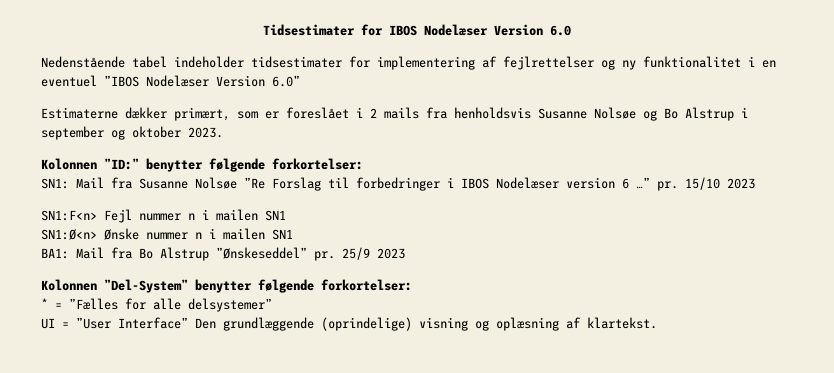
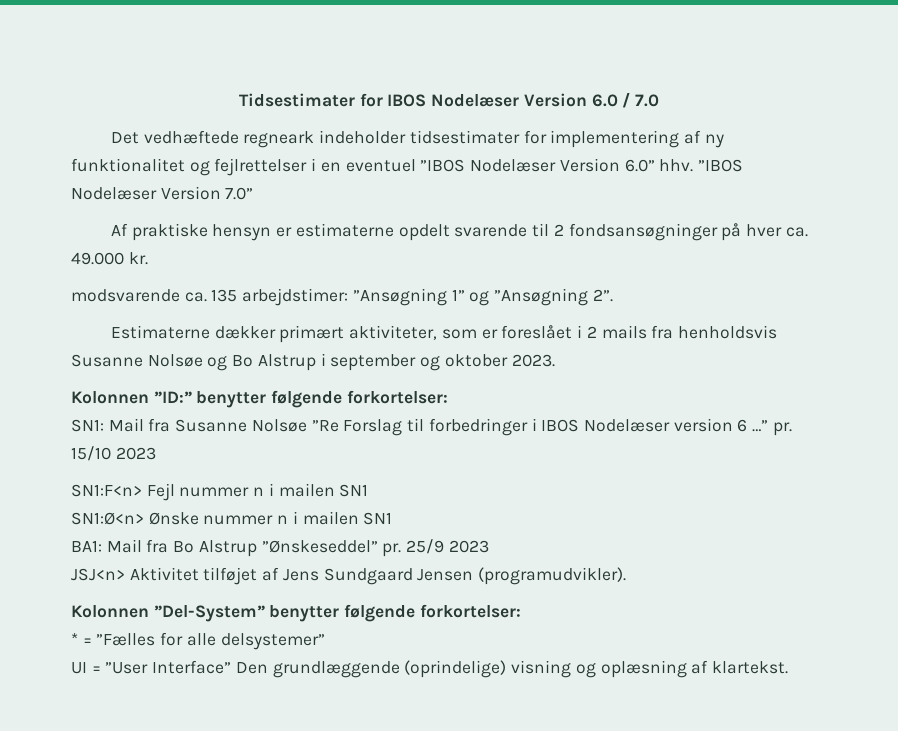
- Tidsestimater for IBOS Nodelæser Version 6.0
- Nedenstående tabel indeholder tidsestimater for implementering af fejlrettelser og ny funktionalitet i en eventuel ”IBOS Nodelæser Version 6.0”
+ Tidsestimater for IBOS Nodelæser Version 6.0 / 7.0
+ Det vedhæftede regneark indeholder tidsestimater for implementering af ny funktionalitet og fejlrettelser i en eventuel ”IBOS Nodelæser Version 6.0” hhv. ”IBOS Nodelæser Version 7.0”
+ Af praktiske hensyn er estimaterne opdelt svarende til 2 fondsansøgninger på hver ca. 49.000 kr.
+ modsvarende ca. 135 arbejdstimer: ”Ansøgning 1” og ”Ansøgning 2”.
- Estimaterne dækker primært, som er foreslået i 2 mails fra henholdsvis Susanne Nolsøe og Bo Alstrup i september og oktober 2023.
+ Estimaterne dækker primært aktiviteter, som er foreslået i 2 mails fra henholdsvis Susanne Nolsøe og Bo Alstrup i september og oktober 2023.
+ JSJ<n> Aktivitet tilføjet af Jens Sundgaard Jensen (programudvikler).

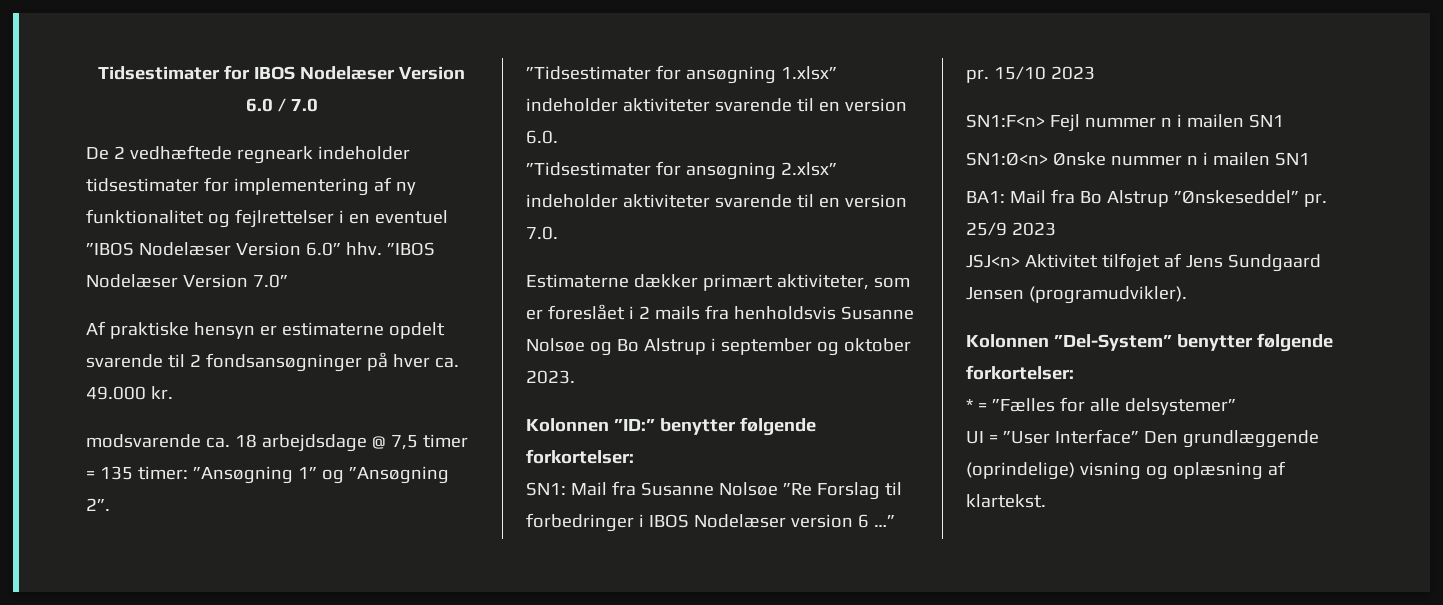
- Det vedhæftede regneark indeholder tidsestimater for implementering af ny funktionalitet og fejlrettelser i en eventuel ”IBOS Nodelæser Version 6.0” hhv. ”IBOS Nodelæser Version 7.0”
+ De 2 vedhæftede regneark indeholder tidsestimater for implementering af ny funktionalitet og fejlrettelser i en eventuel ”IBOS Nodelæser Version 6.0” hhv. ”IBOS Nodelæser Version 7.0”
- modsvarende ca. 135 arbejdstimer: ”Ansøgning 1” og ”Ansøgning 2”.
+ modsvarende ca. 18 arbejdsdage @ 7,5 timer = 135 timer: ”Ansøgning 1” og ”Ansøgning 2”.
+ ”Tidsestimater for ansøgning 1.xlsx” indeholder aktiviteter svarende til en version 6.0.
+ ”Tidsestimater for ansøgning 2.xlsx” indeholder aktiviteter svarende til en version 7.0.

